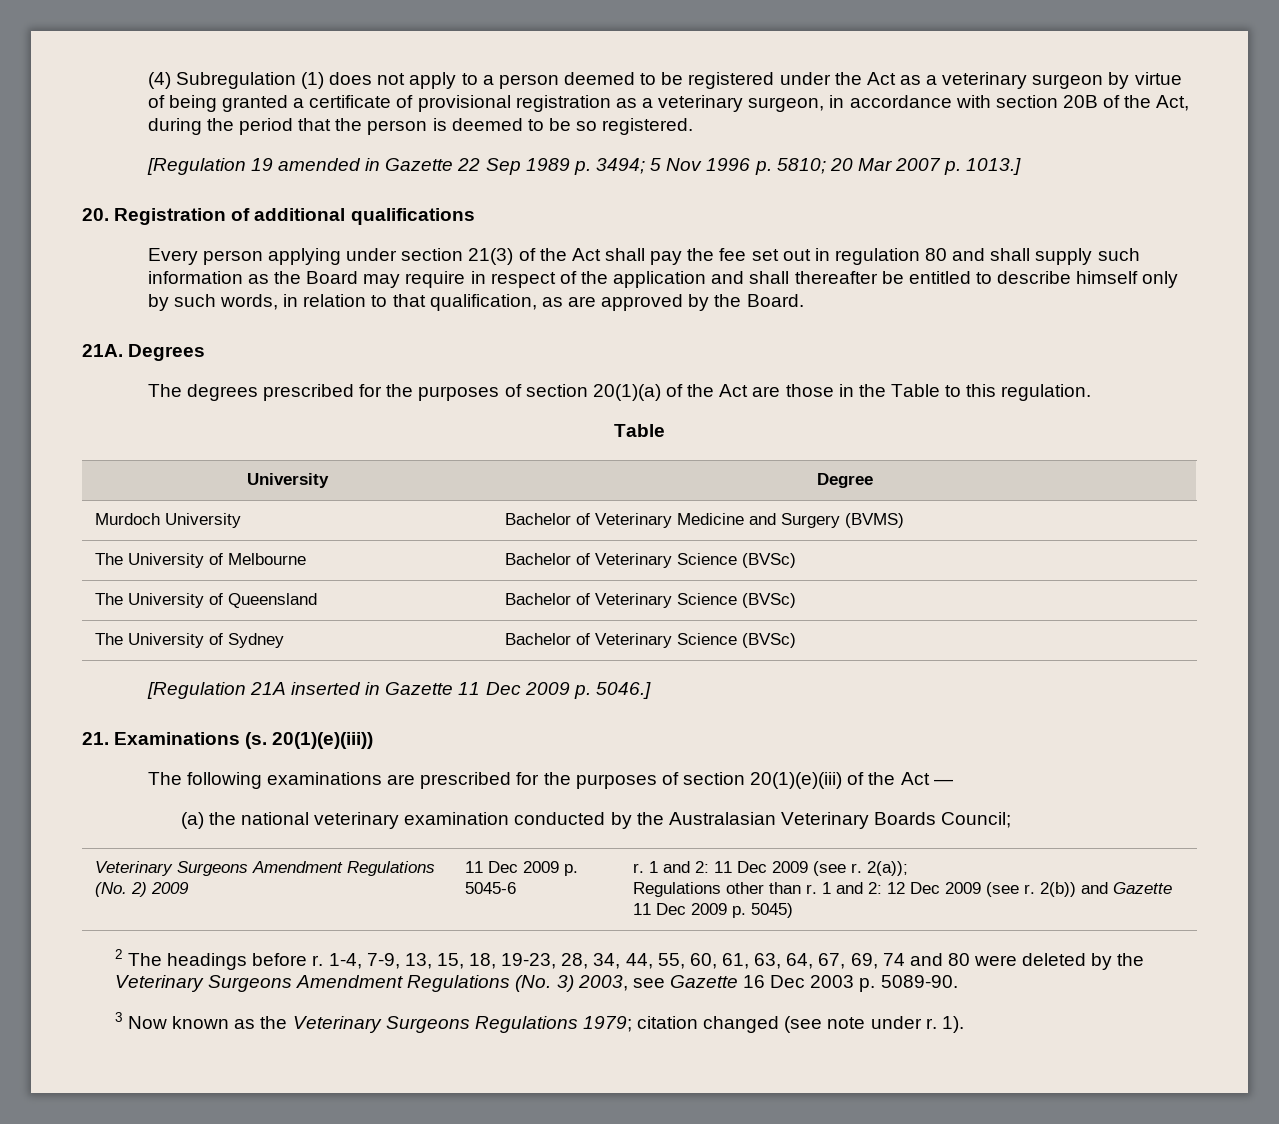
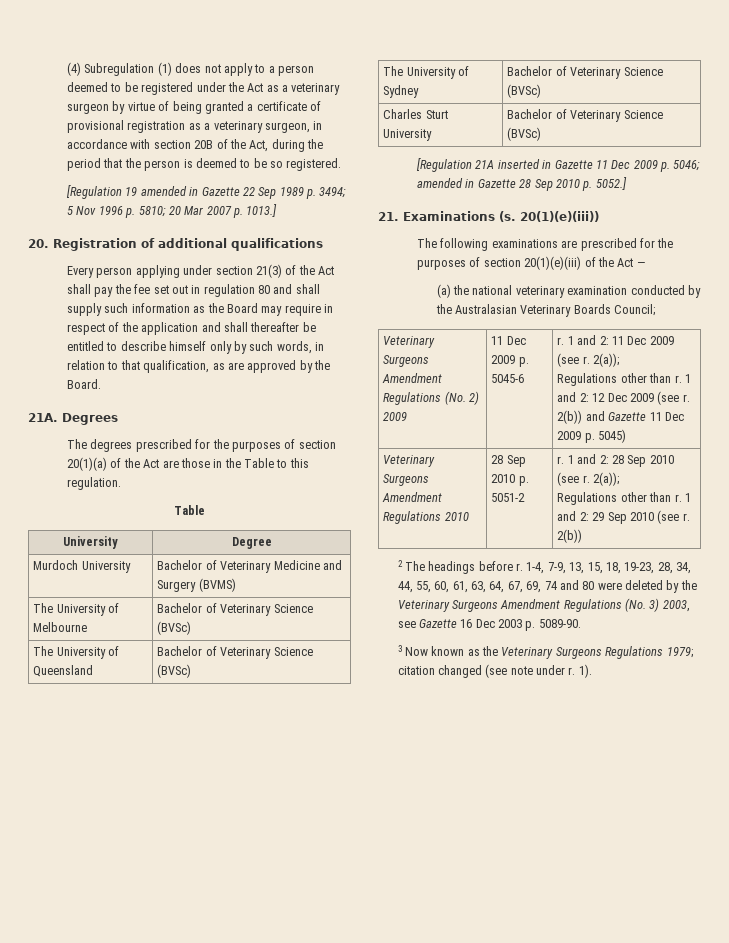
+ Charles Sturt University | Bachelor of Veterinary Science (BVSc)
- [Regulation 21A inserted in Gazette 11 Dec 2009 p. 5046.]
+ [Regulation 21A inserted in Gazette 11 Dec 2009 p. 5046; amended in Gazette 28 Sep 2010 p. 5052.]
+ Veterinary Surgeons Amendment Regulations 2010 | 28 Sep 2010 p. 5051-2 | r. 1 and 2: 28 Sep 2010 (see r. 2(a));
+ Regulations other than r. 1 and 2: 29 Sep 2010 (see r. 2(b))

